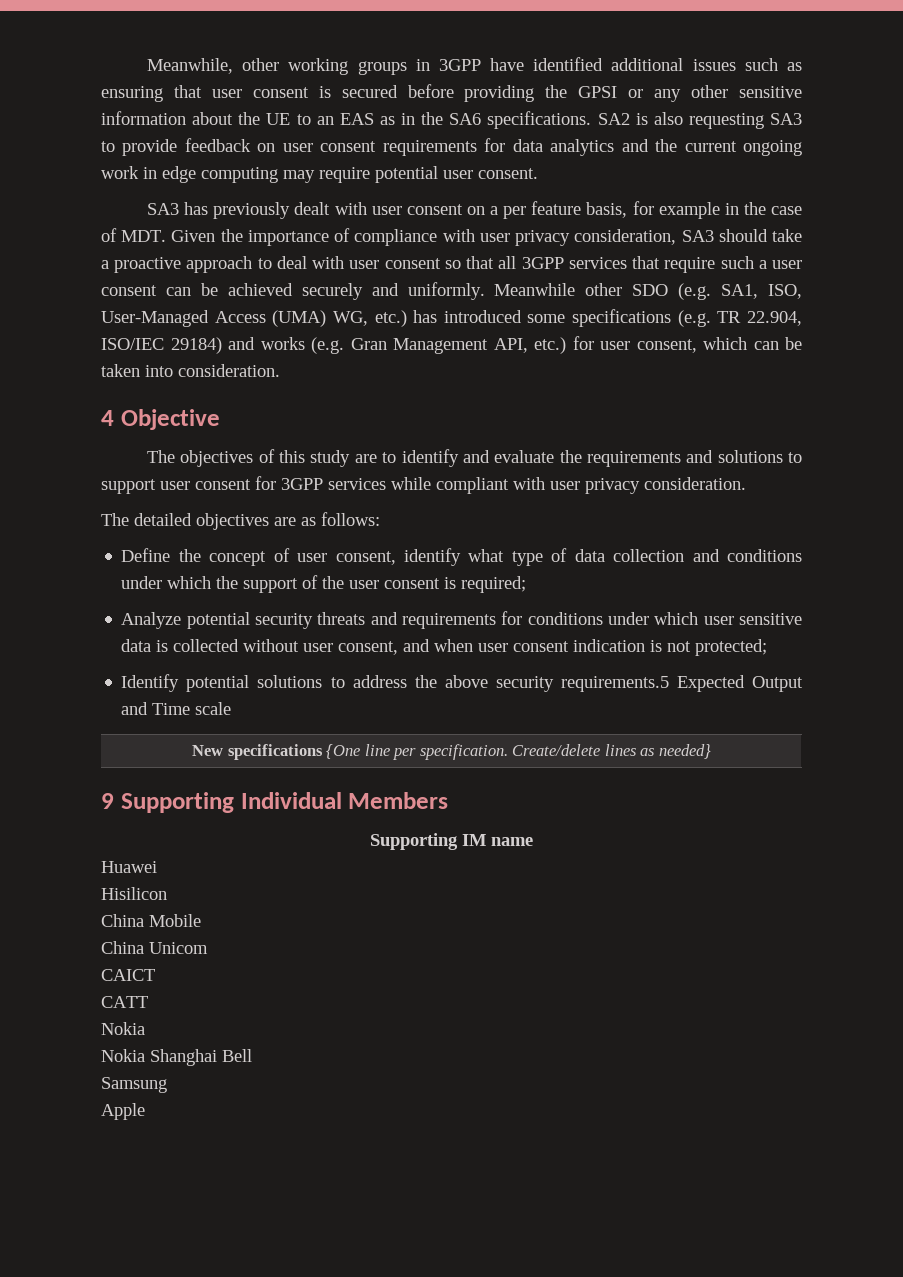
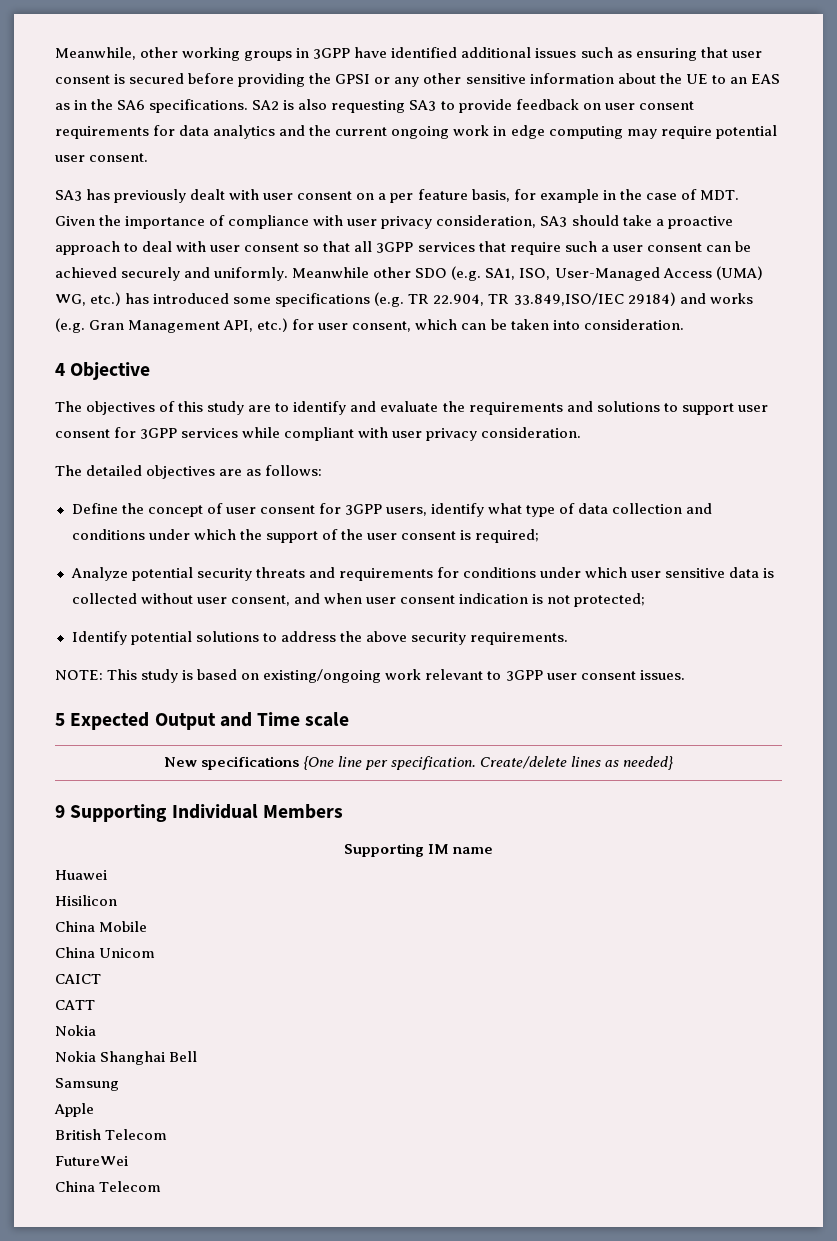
- Meanwhile other SDO (e.g. SA1, ISO, User-Managed Access (UMA) WG, etc.) has introduced some specifications (e.g. TR 22.904, ISO/IEC 29184) and works (e.g. Gran Management API, etc.) for user consent, which can be taken into consideration.
+ Meanwhile other SDO (e.g. SA1, ISO, User-Managed Access (UMA) WG, etc.) has introduced some specifications (e.g. TR 22.904, TR 33.849,ISO/IEC 29184) and works (e.g. Gran Management API, etc.) for user consent, which can be taken into consideration.
- Define the concept of user consent, identify what type of data collection and conditions under which the support of the user consent is required;
+ Define the concept of user consent for 3GPP users, identify what type of data collection and conditions under which the support of the user consent is required;
- Identify potential solutions to address the above security requirements.5 Expected Output and Time scale
+ Identify potential solutions to address the above security requirements.
+ NOTE: This study is based on existing/ongoing work relevant to 3GPP user consent issues.
+ 5 Expected Output and Time scale
+ British Telecom
+ FutureWei
+ China Telecom

